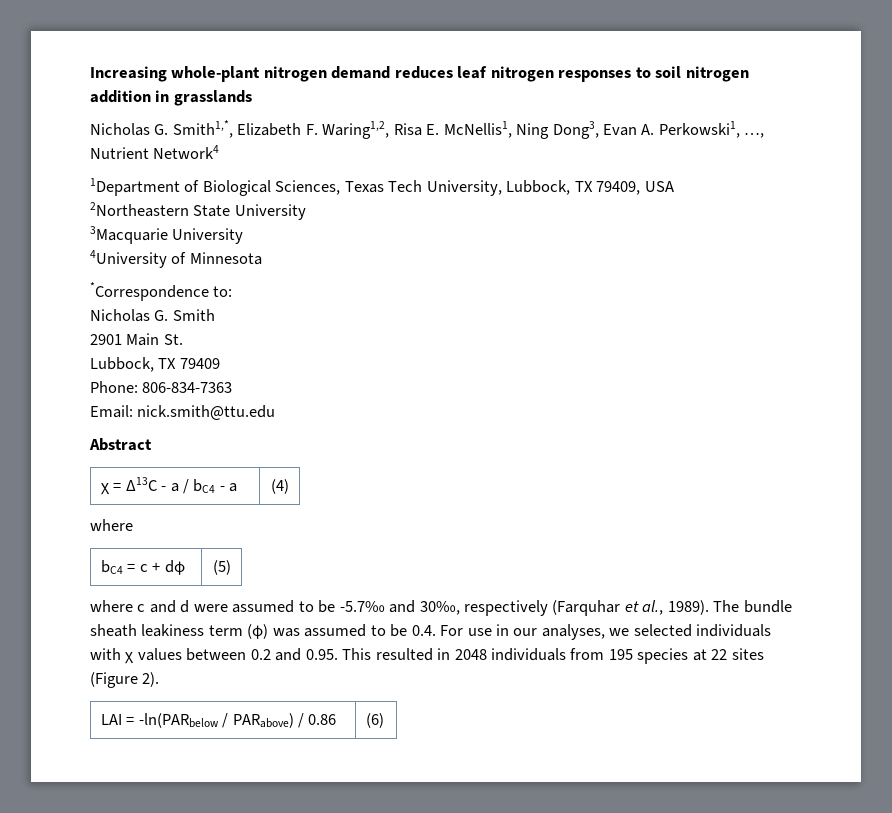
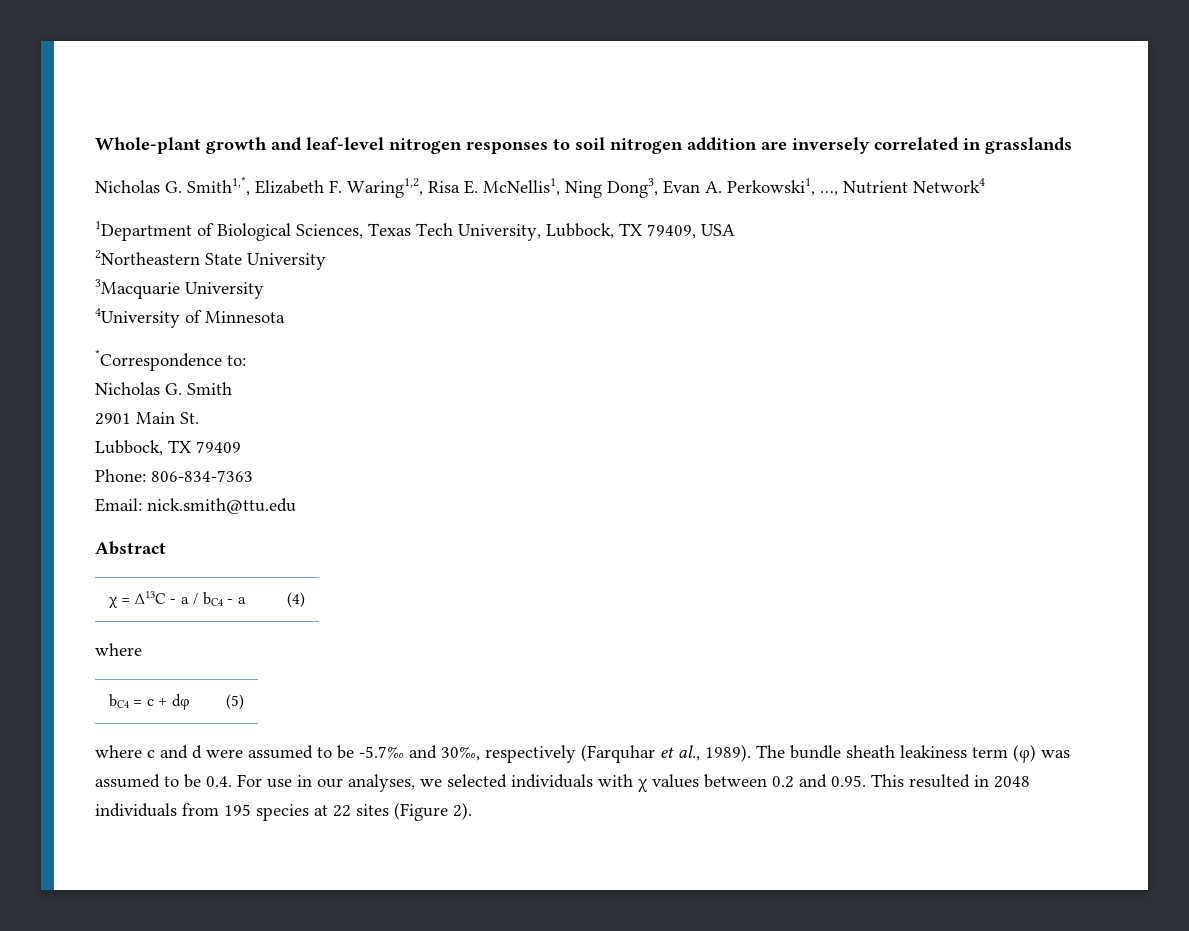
- Increasing whole-plant nitrogen demand reduces leaf nitrogen responses to soil nitrogen addition in grasslands
+ Whole-plant growth and leaf-level nitrogen responses to soil nitrogen addition are inversely correlated in grasslands
- LAI = -ln(PARbelow / PARabove) / 0.86 | (6)

